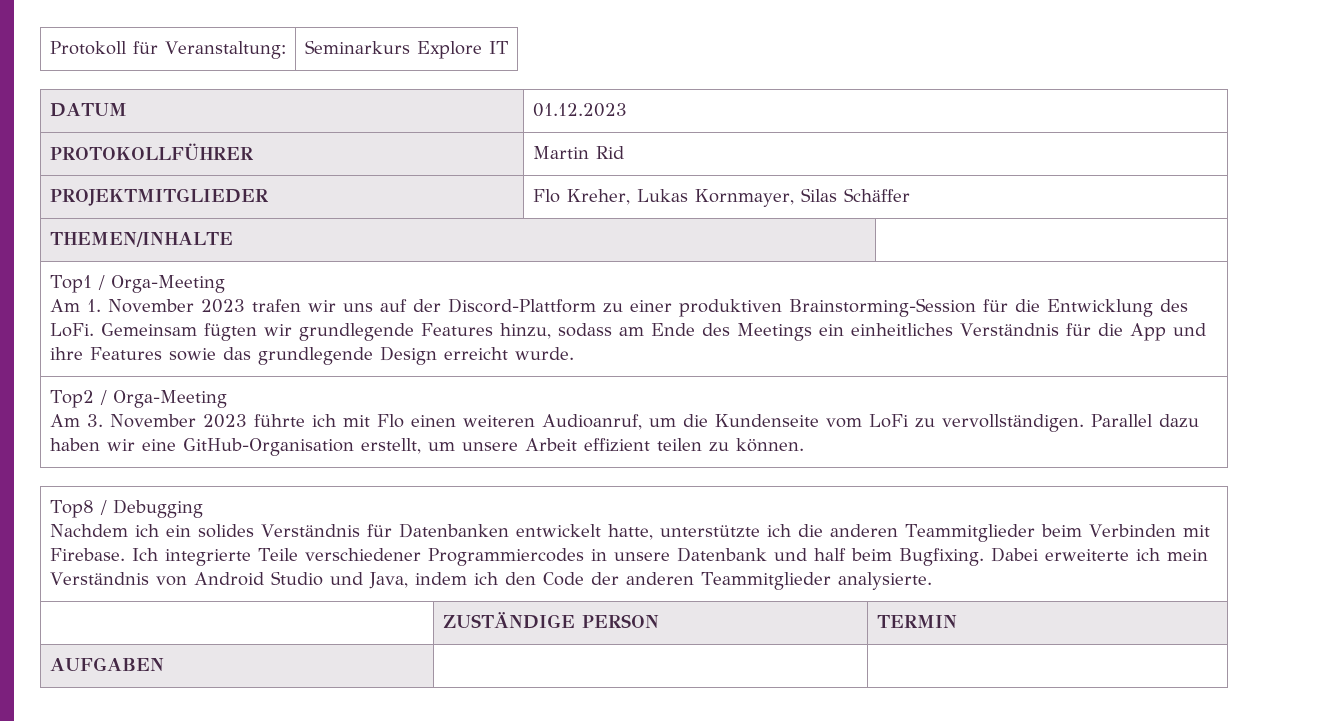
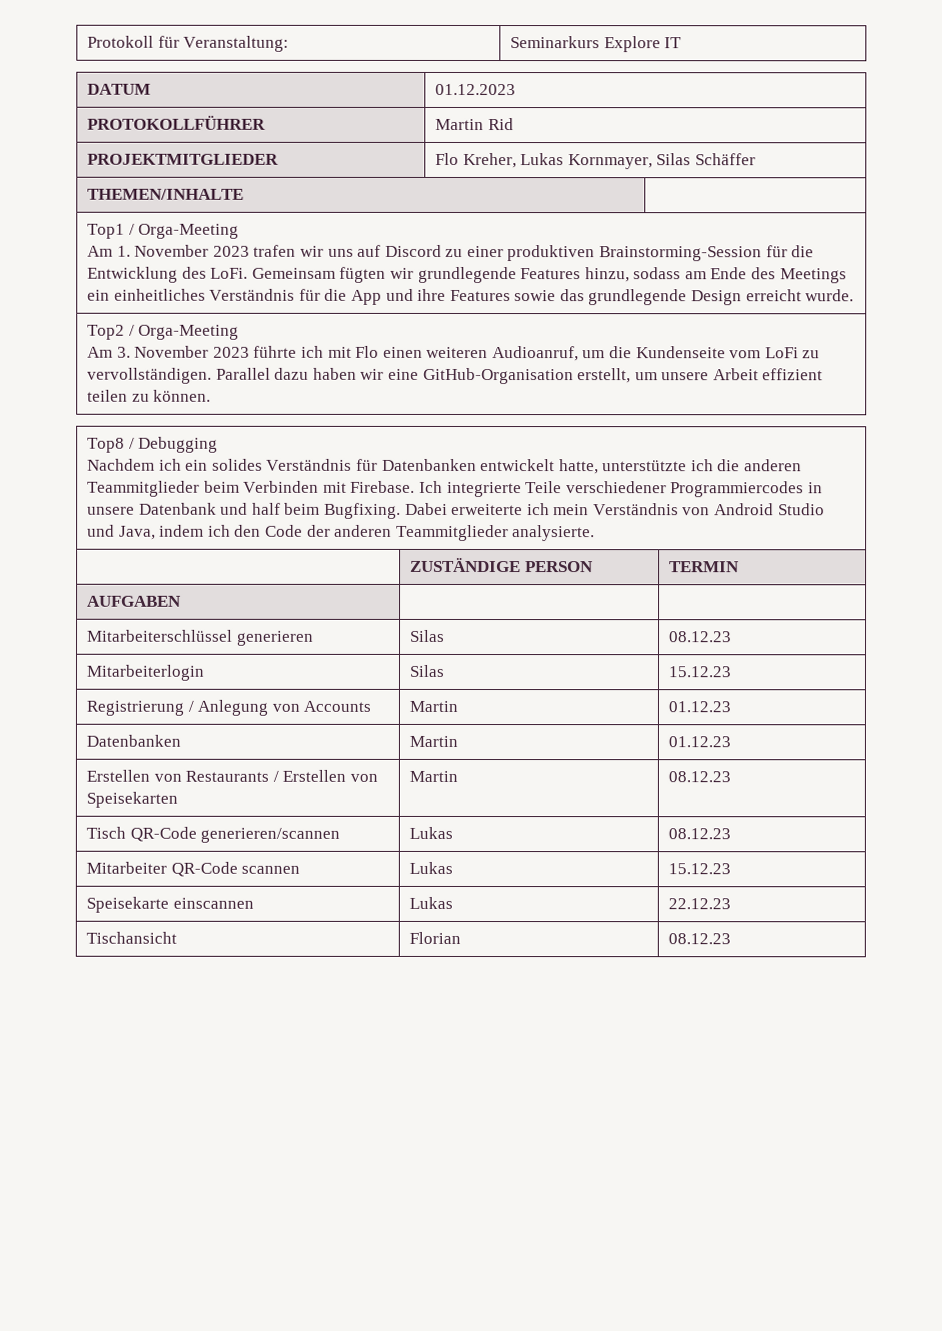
- Am 1. November 2023 trafen wir uns auf der Discord-Plattform zu einer produktiven Brainstorming-Session für die Entwicklung des LoFi.
+ Am 1. November 2023 trafen wir uns auf Discord zu einer produktiven Brainstorming-Session für die Entwicklung des LoFi.
+ Mitarbeiterschlüssel generieren | Silas | 08.12.23
+ Mitarbeiterlogin | Silas | 15.12.23
+ Registrierung / Anlegung von Accounts | Martin | 01.12.23
+ Datenbanken | Martin | 01.12.23
+ Erstellen von Restaurants / Erstellen von Speisekarten | Martin | 08.12.23
+ Tisch QR-Code generieren/scannen | Lukas | 08.12.23
+ Mitarbeiter QR-Code scannen | Lukas | 15.12.23
+ Speisekarte einscannen | Lukas | 22.12.23
+ Tischansicht | Florian | 08.12.23

